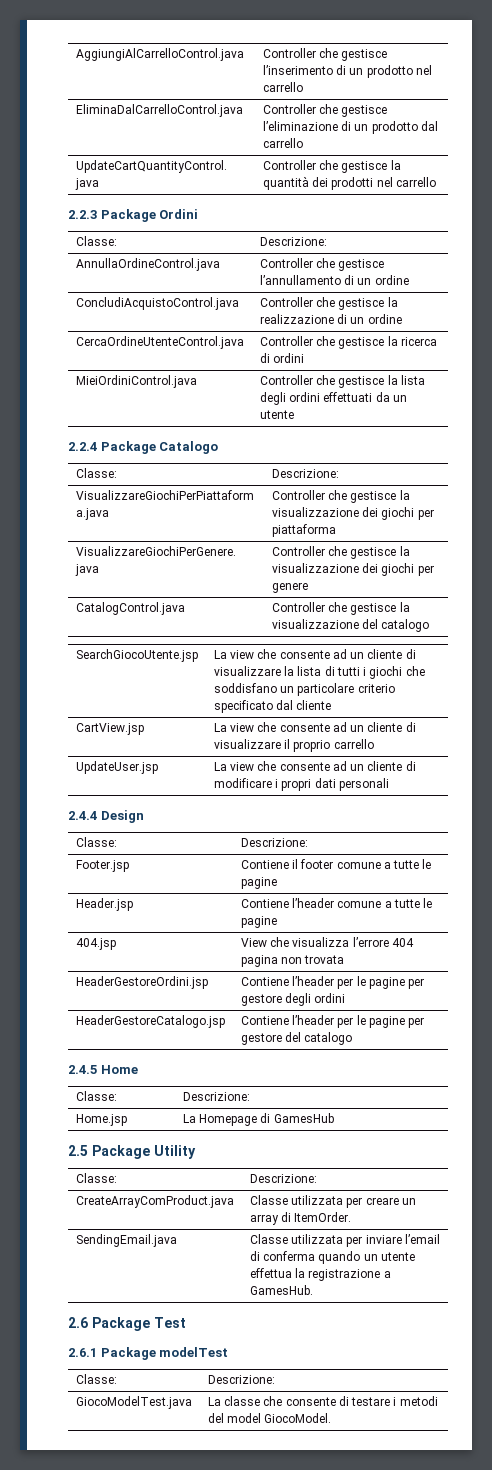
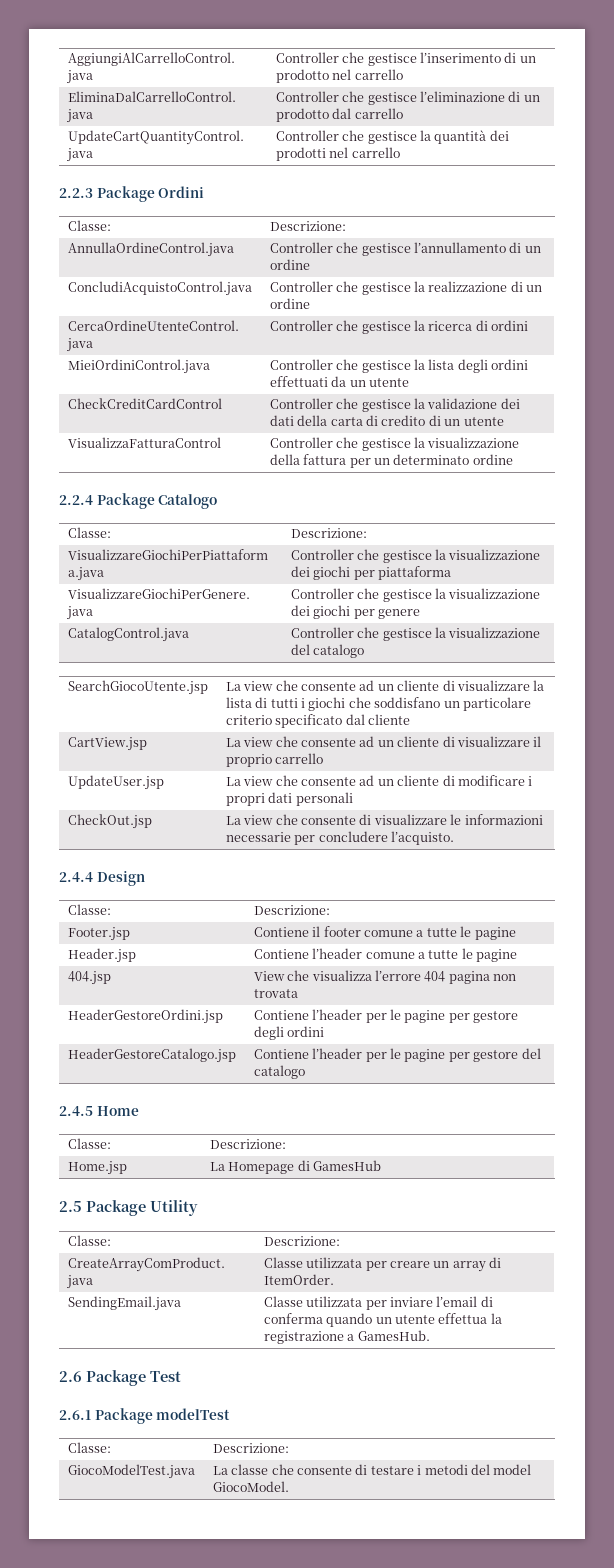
+ CheckCreditCardControl | Controller che gestisce la validazione dei dati della carta di credito di un utente
+ VisualizzaFatturaControl | Controller che gestisce la visualizzazione della fattura per un determinato ordine
+ CheckOut.jsp | La view che consente di visualizzare le informazioni necessarie per concludere l’acquisto.

